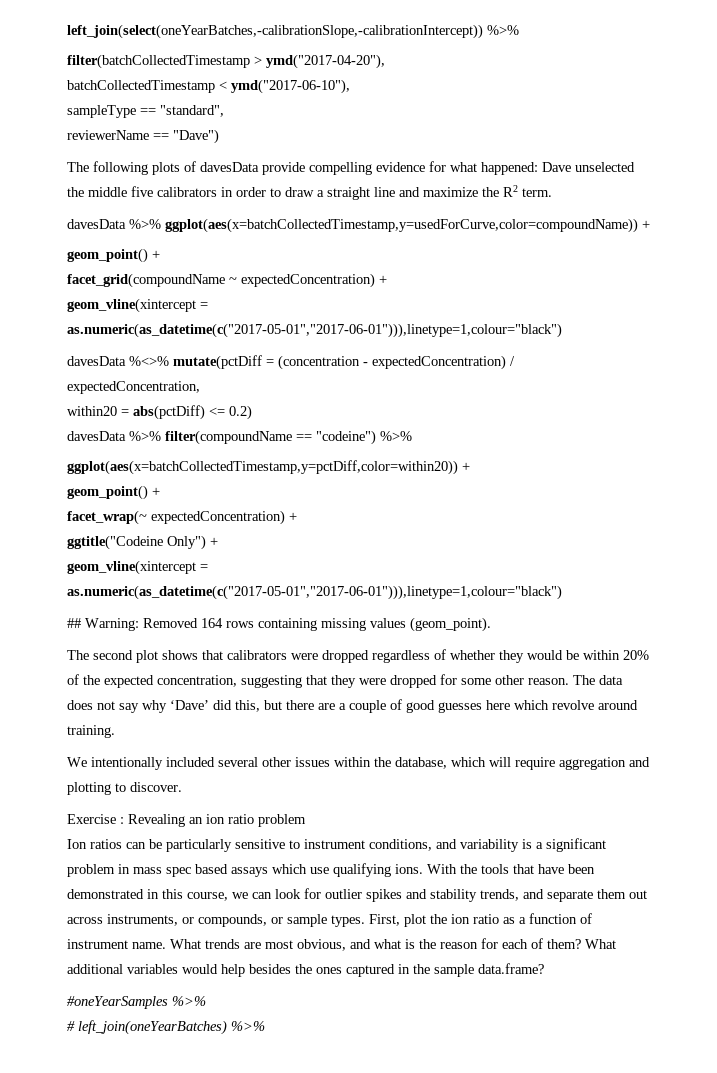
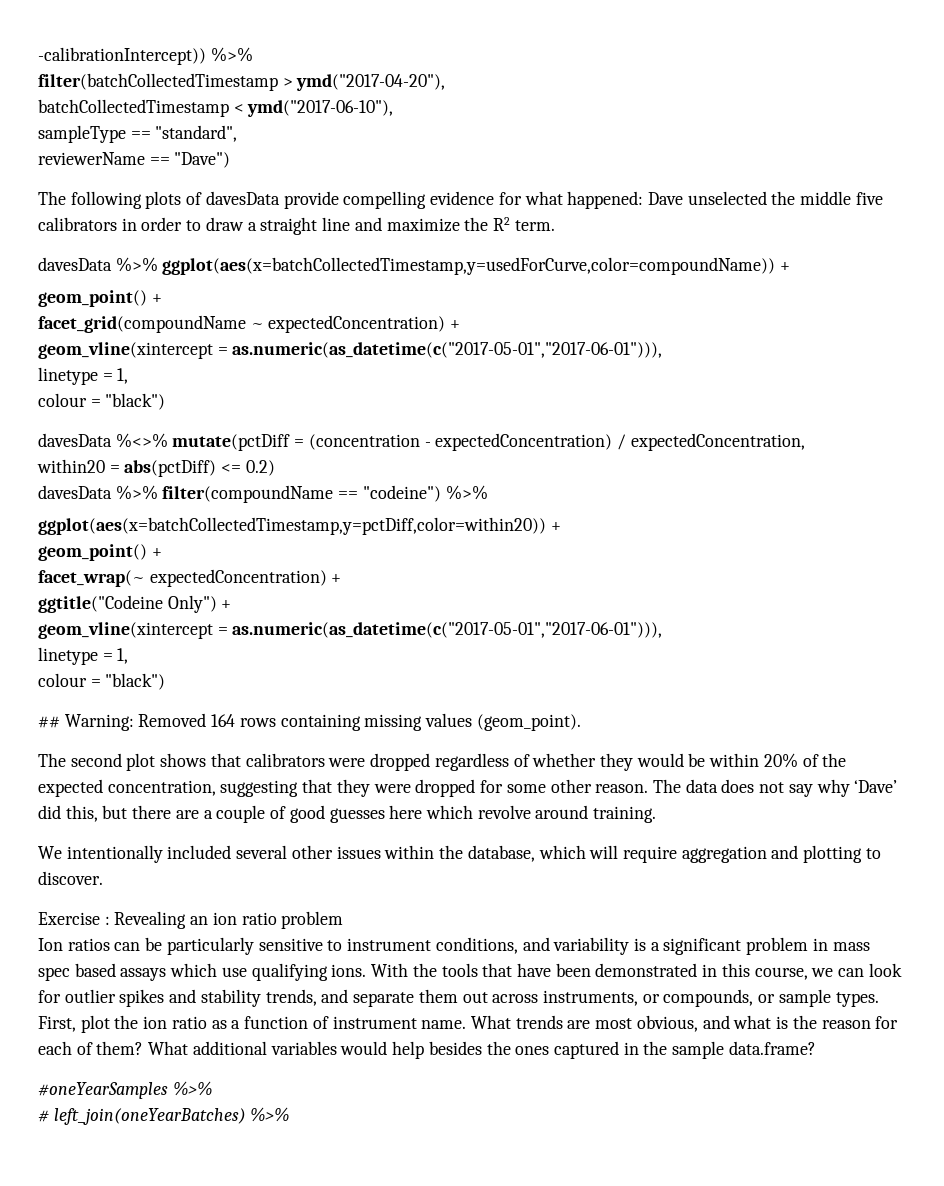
- left_join(select(oneYearBatches,-calibrationSlope,-calibrationIntercept)) %>%
+ -calibrationIntercept)) %>%
  facet_grid(compoundName ~ expectedConcentration) +
- geom_vline(xintercept = as.numeric(as_datetime(c("2017-05-01","2017-06-01"))),linetype=1,colour="black")
+ geom_vline(xintercept = as.numeric(as_datetime(c("2017-05-01","2017-06-01"))),
+ linetype = 1,
+ colour = "black")
  ggtitle("Codeine Only") +
- geom_vline(xintercept = as.numeric(as_datetime(c("2017-05-01","2017-06-01"))),linetype=1,colour="black")
+ geom_vline(xintercept = as.numeric(as_datetime(c("2017-05-01","2017-06-01"))),
+ linetype = 1,
+ colour = "black")

